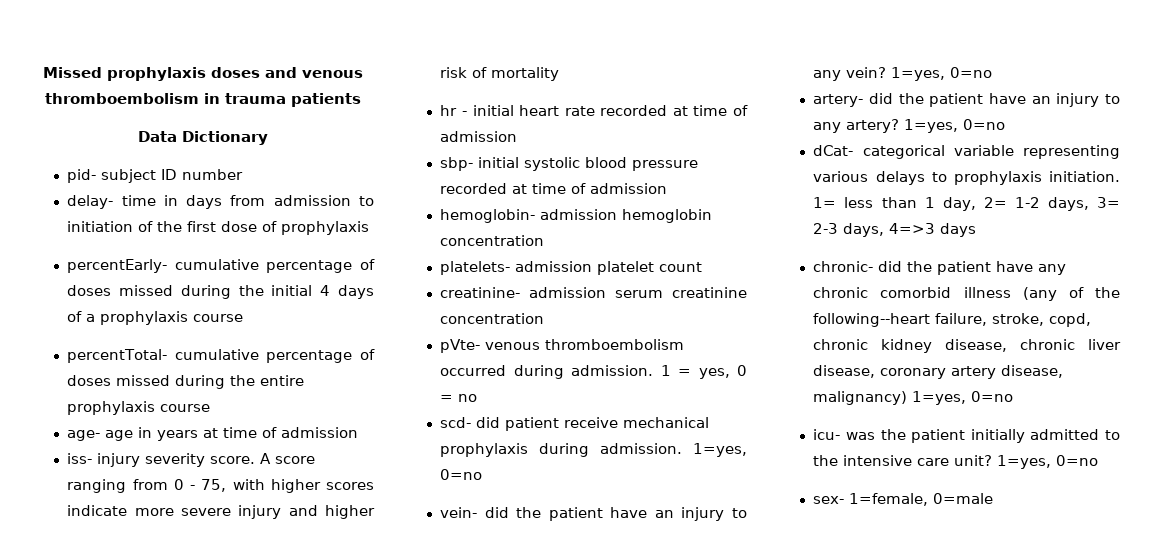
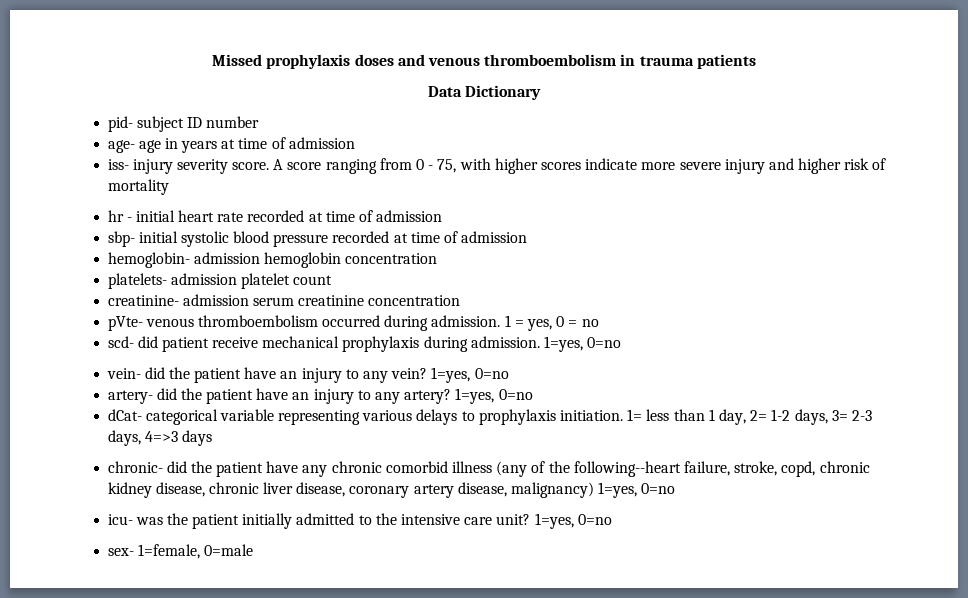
- delay- time in days from admission to initiation of the first dose of prophylaxis
- percentEarly- cumulative percentage of doses missed during the initial 4 days of a prophylaxis course
- percentTotal- cumulative percentage of doses missed during the entire prophylaxis course

